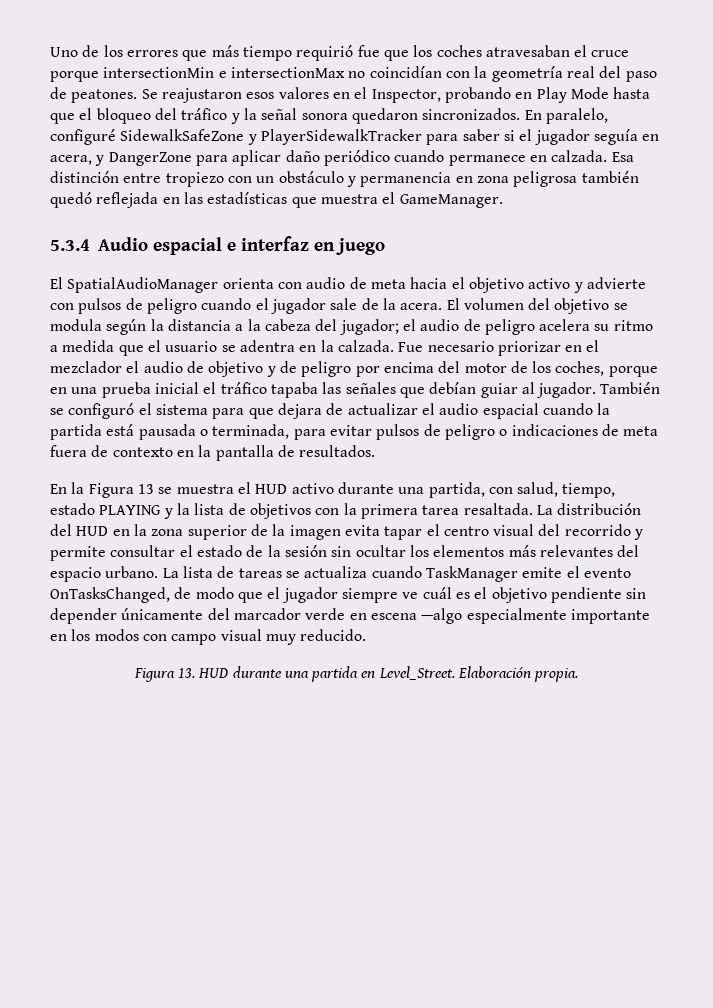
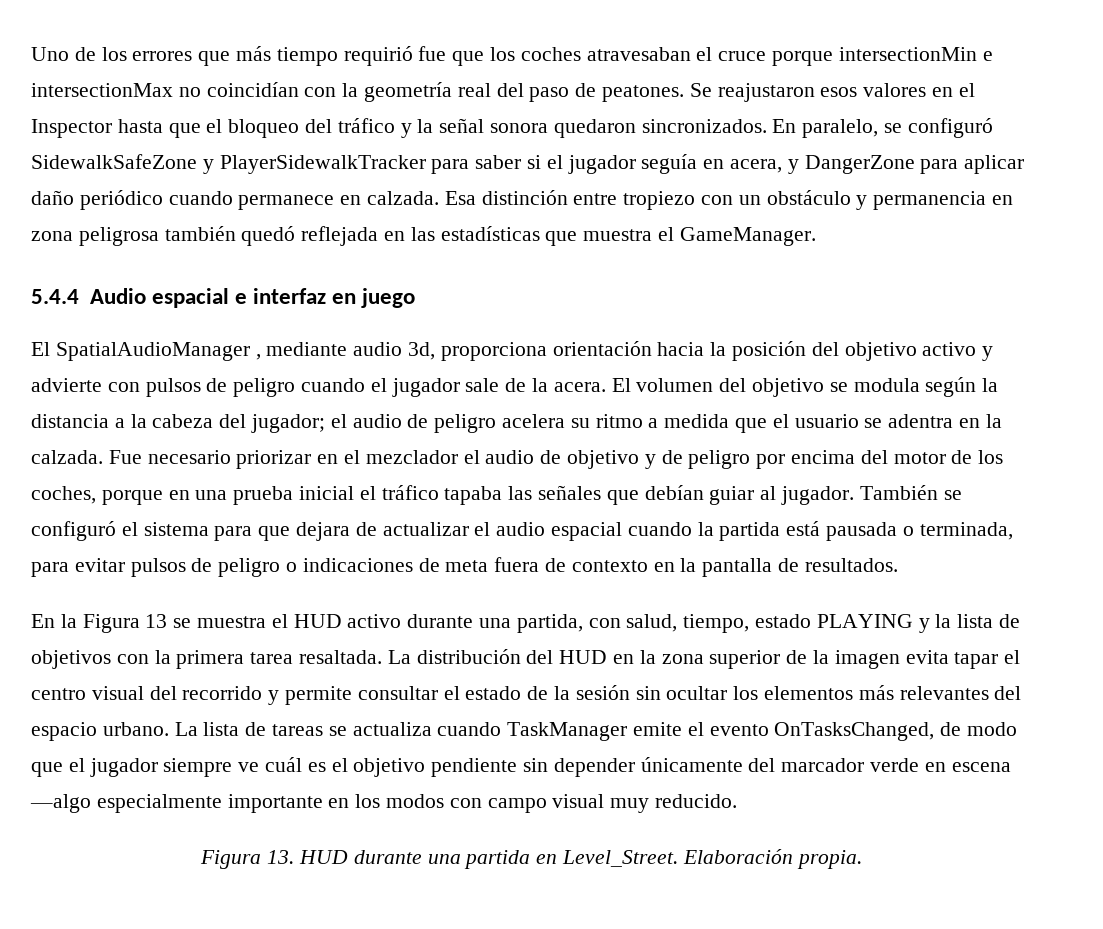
- Se reajustaron esos valores en el Inspector, probando en Play Mode hasta que el bloqueo del tráfico y la señal sonora quedaron sincronizados.
+ Se reajustaron esos valores en el Inspector hasta que el bloqueo del tráfico y la señal sonora quedaron sincronizados.
- En paralelo, configuré SidewalkSafeZone y PlayerSidewalkTracker para saber si el jugador seguía en acera, y DangerZone para aplicar daño periódico cuando permanece en calzada.
+ En paralelo, se configuró SidewalkSafeZone y PlayerSidewalkTracker para saber si el jugador seguía en acera, y DangerZone para aplicar daño periódico cuando permanece en calzada.
- 5.3.4 Audio espacial e interfaz en juego
+ 5.4.4 Audio espacial e interfaz en juego
- El SpatialAudioManager orienta con audio de meta hacia el objetivo activo y advierte con pulsos de peligro cuando el jugador sale de la acera.
+ El SpatialAudioManager , mediante audio 3d, proporciona orientación hacia la posición del objetivo activo y advierte con pulsos de peligro cuando el jugador sale de la acera.

